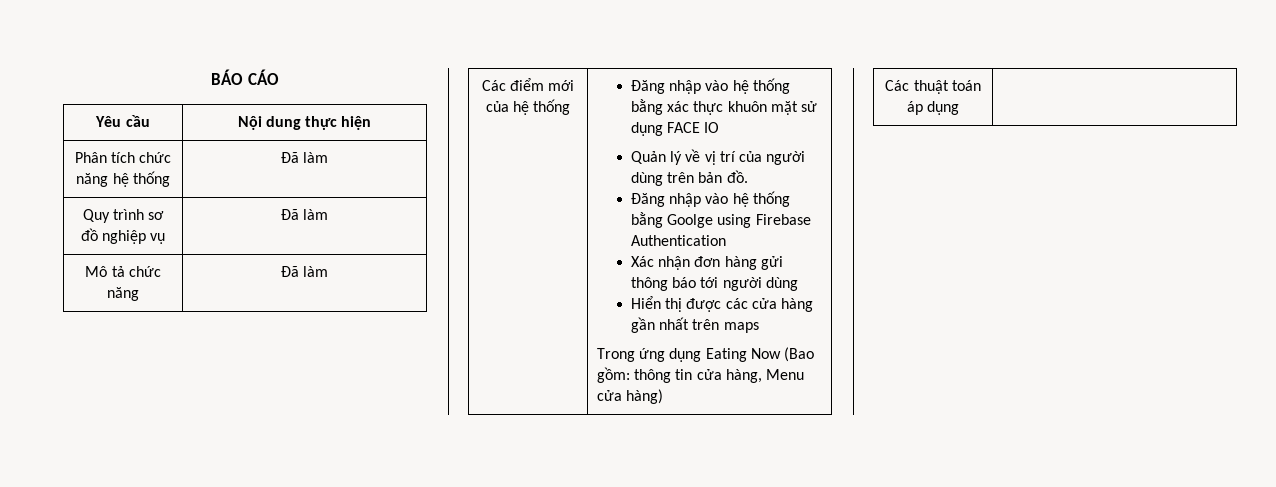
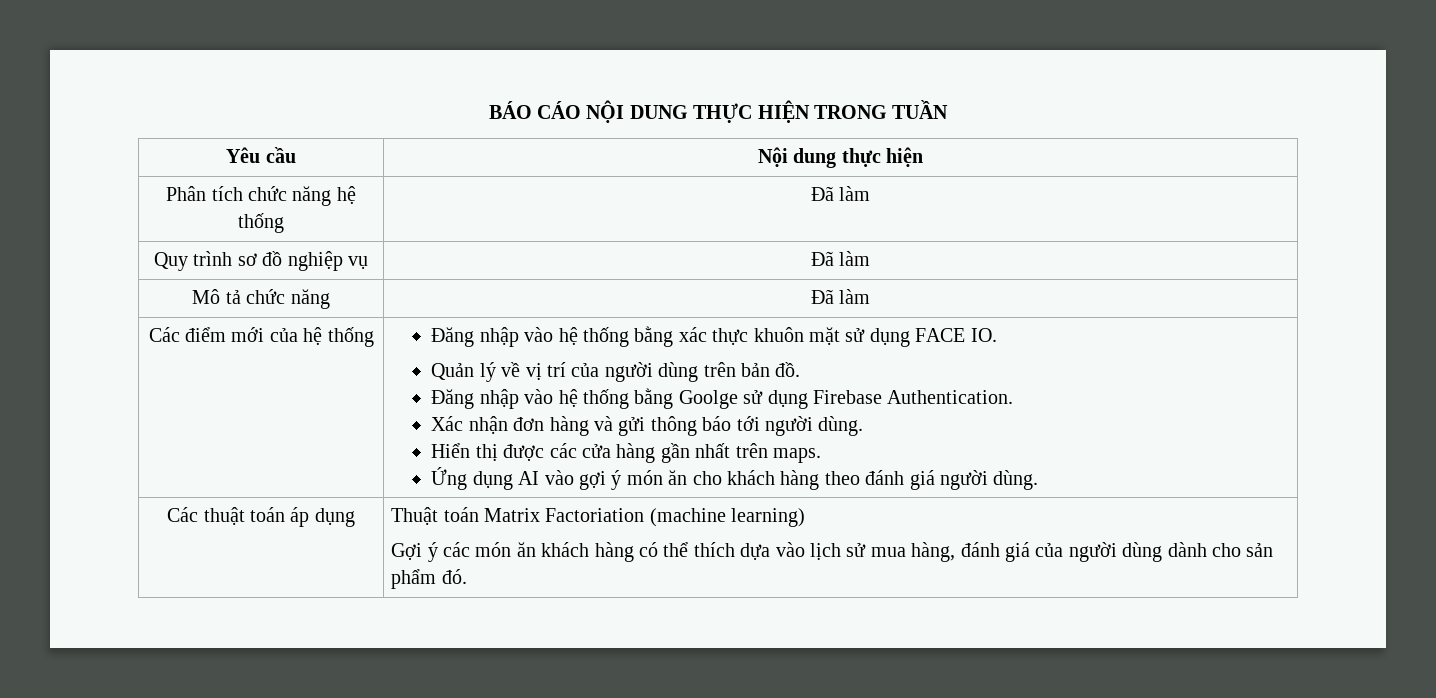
- BÁO CÁO
+ BÁO CÁO NỘI DUNG THỰC HIỆN TRONG TUẦN
- Đăng nhập vào hệ thống bằng xác thực khuôn mặt sử dụng FACE IO
+ Đăng nhập vào hệ thống bằng xác thực khuôn mặt sử dụng FACE IO.
- Đăng nhập vào hệ thống bằng Goolge using Firebase Authentication
+ Đăng nhập vào hệ thống bằng Goolge sử dụng Firebase Authentication.
- Xác nhận đơn hàng gửi thông báo tới người dùng
+ Xác nhận đơn hàng và gửi thông báo tới người dùng.
- Hiển thị được các cửa hàng gần nhất trên maps
- Trong ứng dụng Eating Now (Bao gồm: thông tin cửa hàng, Menu cửa hàng)
+ Hiển thị được các cửa hàng gần nhất trên maps.
+ Ứng dụng AI vào gợi ý món ăn cho khách hàng theo đánh giá người dùng.
- Các thuật toán áp dụng |
+ Các thuật toán áp dụng | Thuật toán Matrix Factoriation (machine learning)
+ Gợi ý các món ăn khách hàng có thể thích dựa vào lịch sử mua hàng, đánh giá của người dùng dành cho sản phẩm đó.

